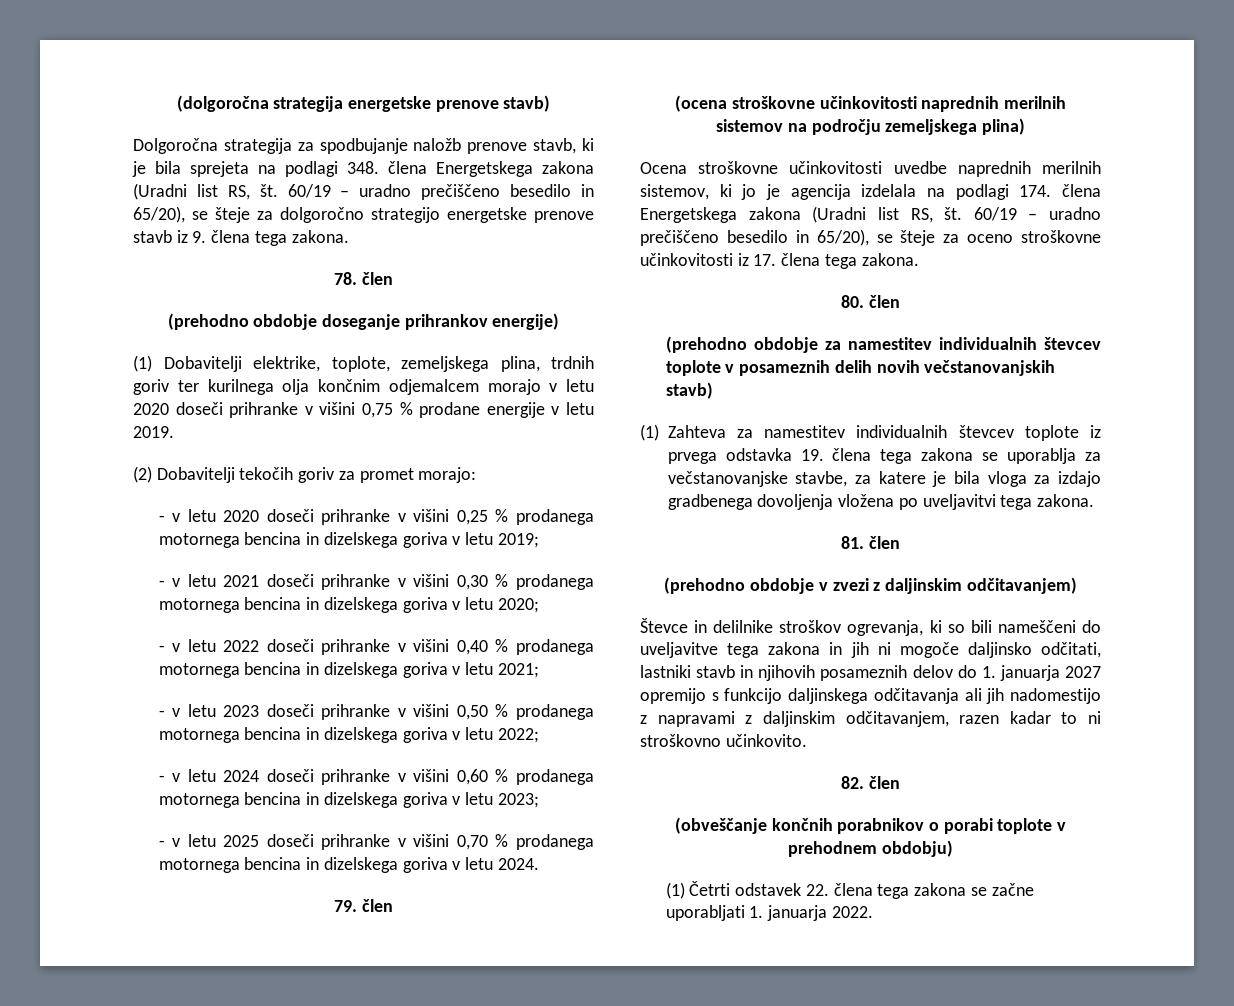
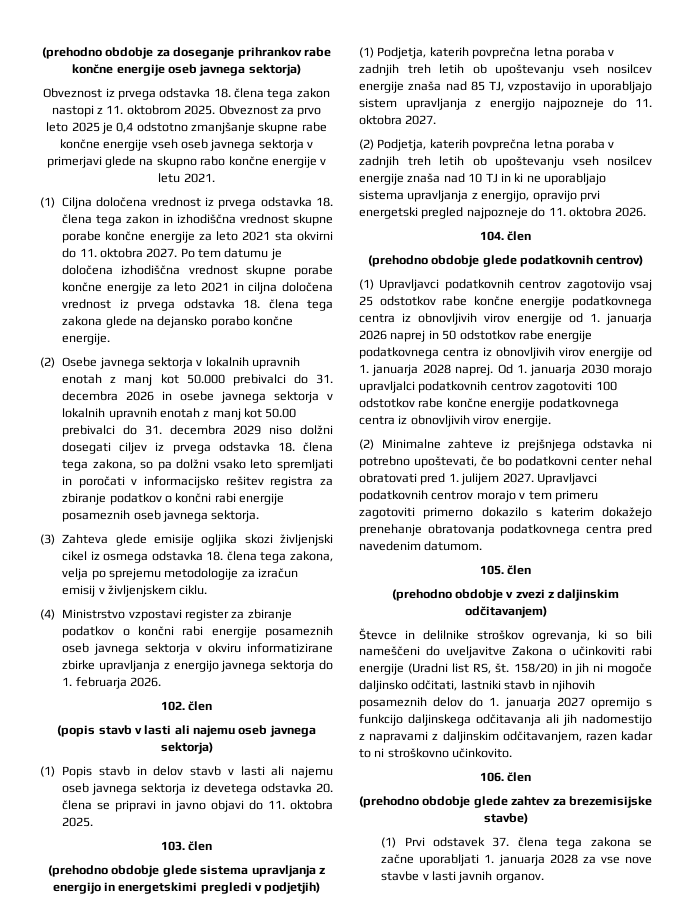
- (dolgoročna strategija energetske prenove stavb)
- Dolgoročna strategija za spodbujanje naložb prenove stavb, ki je bila sprejeta na podlagi 348. člena Energetskega zakona (Uradni list RS, št. 60/19 – uradno prečiščeno besedilo in 65/20), se šteje za dolgoročno strategijo energetske prenove stavb iz 9. člena tega zakona.
- 78. člen
- (prehodno obdobje doseganje prihrankov energije)
- (1) Dobavitelji elektrike, toplote, zemeljskega plina, trdnih goriv ter kurilnega olja končnim odjemalcem morajo v letu 2020 doseči prihranke v višini 0,75 % prodane energije v letu 2019.
- (2) Dobavitelji tekočih goriv za promet morajo:
- - v letu 2020 doseči prihranke v višini 0,25 % prodanega motornega bencina in dizelskega goriva v letu 2019;
- - v letu 2021 doseči prihranke v višini 0,30 % prodanega motornega bencina in dizelskega goriva v letu 2020;
- - v letu 2022 doseči prihranke v višini 0,40 % prodanega motornega bencina in dizelskega goriva v letu 2021;
- - v letu 2023 doseči prihranke v višini 0,50 % prodanega motornega bencina in dizelskega goriva v letu 2022;
- - v letu 2024 doseči prihranke v višini 0,60 % prodanega motornega bencina in dizelskega goriva v letu 2023;
- - v letu 2025 doseči prihranke v višini 0,70 % prodanega motornega bencina in dizelskega goriva v letu 2024.
- 79. člen
- (ocena stroškovne učinkovitosti naprednih merilnih sistemov na področju zemeljskega plina)
- Ocena stroškovne učinkovitosti uvedbe naprednih merilnih sistemov, ki jo je agencija izdelala na podlagi 174. člena Energetskega zakona (Uradni list RS, št. 60/19 – uradno prečiščeno besedilo in 65/20), se šteje za oceno stroškovne učinkovitosti iz 17. člena tega zakona.
- 80. člen
- (prehodno obdobje za namestitev individualnih števcev toplote v posameznih delih novih večstanovanjskih stavb)
- (1) Zahteva za namestitev individualnih števcev toplote iz prvega odstavka 19. člena tega zakona se uporablja za večstanovanjske stavbe, za katere je bila vloga za izdajo gradbenega dovoljenja vložena po uveljavitvi tega zakona.
- 81. člen
+ (prehodno obdobje za doseganje prihrankov rabe končne energije oseb javnega sektorja)
+ Obveznost iz prvega odstavka 18. člena tega zakon nastopi z 11. oktobrom 2025. Obveznost za prvo leto 2025 je 0,4 odstotno zmanjšanje skupne rabe končne energije vseh oseb javnega sektorja v primerjavi glede na skupno rabo končne energije v letu 2021.
+ (1) Ciljna določena vrednost iz prvega odstavka 18. člena tega zakon in izhodiščna vrednost skupne porabe končne energije za leto 2021 sta okvirni do 11. oktobra 2027. Po tem datumu je določena izhodiščna vrednost skupne porabe končne energije za leto 2021 in ciljna določena vrednost iz prvega odstavka 18. člena tega zakona glede na dejansko porabo končne energije.
+ (2) Osebe javnega sektorja v lokalnih upravnih enotah z manj kot 50.000 prebivalci do 31. decembra 2026 in osebe javnega sektorja v lokalnih upravnih enotah z manj kot 50.00 prebivalci do 31. decembra 2029 niso dolžni dosegati ciljev iz prvega odstavka 18. člena tega zakona, so pa dolžni vsako leto spremljati in poročati v informacijsko rešitev registra za zbiranje podatkov o končni rabi energije posameznih oseb javnega sektorja.
+ (3) Zahteva glede emisije ogljika skozi življenjski cikel iz osmega odstavka 18. člena tega zakona, velja po sprejemu metodologije za izračun emisij v življenjskem ciklu.
+ (4) Ministrstvo vzpostavi register za zbiranje podatkov o končni rabi energije posameznih oseb javnega sektorja v okviru informatizirane zbirke upravljanja z energijo javnega sektorja do 1. februarja 2026.
+ 102. člen
+ (popis stavb v lasti ali najemu oseb javnega sektorja)
+ (1) Popis stavb in delov stavb v lasti ali najemu oseb javnega sektorja iz devetega odstavka 20. člena se pripravi in javno objavi do 11. oktobra 2025.
+ 103. člen
+ (prehodno obdobje glede sistema upravljanja z energijo in energetskimi pregledi v podjetjih)
+ (1) Podjetja, katerih povprečna letna poraba v zadnjih treh letih ob upoštevanju vseh nosilcev energije znaša nad 85 TJ, vzpostavijo in uporabljajo sistem upravljanja z energijo najpozneje do 11. oktobra 2027.
+ (2) Podjetja, katerih povprečna letna poraba v zadnjih treh letih ob upoštevanju vseh nosilcev energije znaša nad 10 TJ in ki ne uporabljajo sistema upravljanja z energijo, opravijo prvi energetski pregled najpozneje do 11. oktobra 2026.
+ 104. člen
+ (prehodno obdobje glede podatkovnih centrov)
+ (1) Upravljavci podatkovnih centrov zagotovijo vsaj 25 odstotkov rabe končne energije podatkovnega centra iz obnovljivih virov energije od 1. januarja 2026 naprej in 50 odstotkov rabe energije podatkovnega centra iz obnovljivih virov energije od 1. januarja 2028 naprej. Od 1. januarja 2030 morajo upravljalci podatkovnih centrov zagotoviti 100 odstotkov rabe končne energije podatkovnega centra iz obnovljivih virov energije.
+ (2) Minimalne zahteve iz prejšnjega odstavka ni potrebno upoštevati, če bo podatkovni center nehal obratovati pred 1. julijem 2027. Upravljavci podatkovnih centrov morajo v tem primeru zagotoviti primerno dokazilo s katerim dokažejo prenehanje obratovanja podatkovnega centra pred navedenim datumom.
+ 105. člen
- Števce in delilnike stroškov ogrevanja, ki so bili nameščeni do uveljavitve tega zakona in jih ni mogoče daljinsko odčitati, lastniki stavb in njihovih posameznih delov do 1. januarja 2027 opremijo s funkcijo daljinskega odčitavanja ali jih nadomestijo z napravami z daljinskim odčitavanjem, razen kadar to ni stroškovno učinkovito.
+ Števce in delilnike stroškov ogrevanja, ki so bili nameščeni do uveljavitve Zakona o učinkoviti rabi energije (Uradni list RS, št. 158/20) in jih ni mogoče daljinsko odčitati, lastniki stavb in njihovih posameznih delov do 1. januarja 2027 opremijo s funkcijo daljinskega odčitavanja ali jih nadomestijo z napravami z daljinskim odčitavanjem, razen kadar to ni stroškovno učinkovito.
- 82. člen
- (obveščanje končnih porabnikov o porabi toplote v prehodnem obdobju)
- (1) Četrti odstavek 22. člena tega zakona se začne uporabljati 1. januarja 2022.
+ 106. člen
+ (prehodno obdobje glede zahtev za brezemisijske stavbe)
+ (1) Prvi odstavek 37. člena tega zakona se začne uporabljati 1. januarja 2028 za vse nove stavbe v lasti javnih organov.

